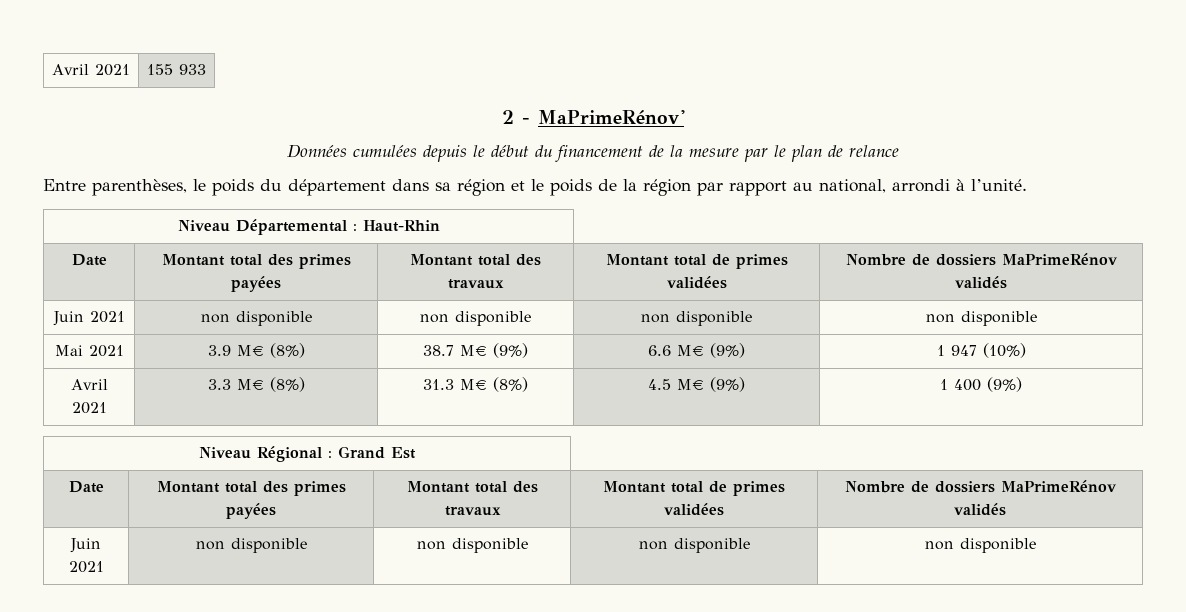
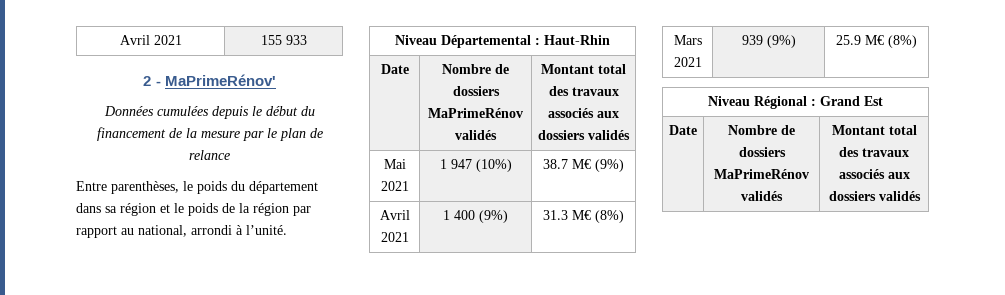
  Niveau Départemental : Haut-Rhin
- Date | Montant total des primes payées | Montant total des travaux | Montant total de primes validées | Nombre de dossiers MaPrimeRénov validés
- Juin 2021 | non disponible | non disponible | non disponible | non disponible
+ Date | Nombre de dossiers MaPrimeRénov validés | Montant total des travaux associés aux dossiers validés
- Mai 2021 | 3.9 M€ (8%) | 38.7 M€ (9%) | 6.6 M€ (9%) | 1 947 (10%)
- Avril 2021 | 3.3 M€ (8%) | 31.3 M€ (8%) | 4.5 M€ (9%) | 1 400 (9%)
+ Mai 2021 | 1 947 (10%) | 38.7 M€ (9%)
+ Avril 2021 | 1 400 (9%) | 31.3 M€ (8%)
+ Mars 2021 | 939 (9%) | 25.9 M€ (8%)
  Niveau Régional : Grand Est
- Date | Montant total des primes payées | Montant total des travaux | Montant total de primes validées | Nombre de dossiers MaPrimeRénov validés
- Juin 2021 | non disponible | non disponible | non disponible | non disponible
+ Date | Nombre de dossiers MaPrimeRénov validés | Montant total des travaux associés aux dossiers validés

